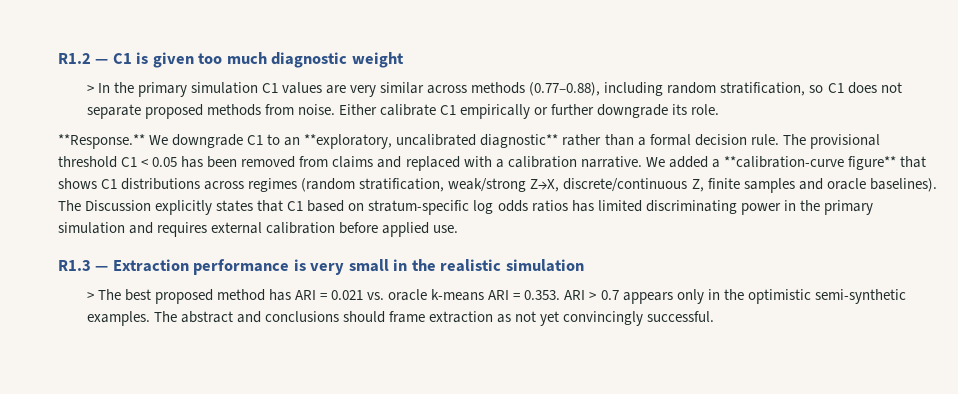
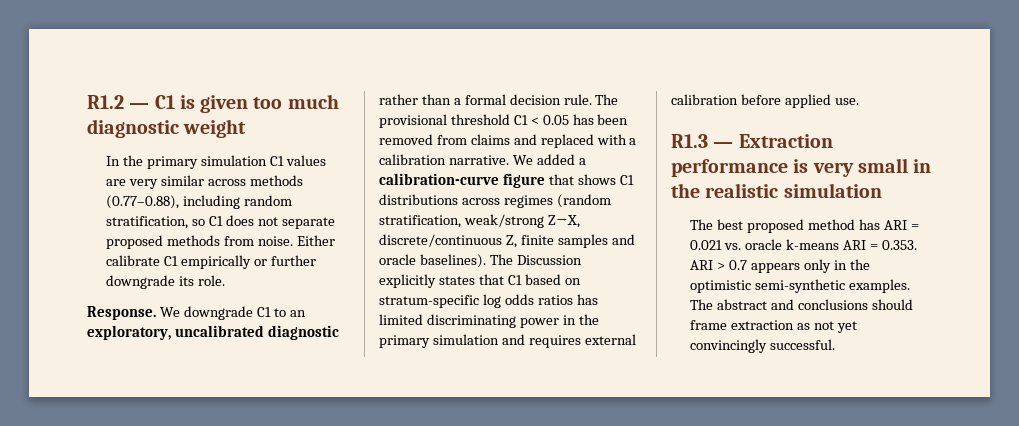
- > In the primary simulation C1 values are very similar across methods (0.77–0.88), including random stratification, so C1 does not separate proposed methods from noise.
+ In the primary simulation C1 values are very similar across methods (0.77–0.88), including random stratification, so C1 does not separate proposed methods from noise.
- **Response.** We downgrade C1 to an **exploratory, uncalibrated diagnostic** rather than a formal decision rule.
+ Response. We downgrade C1 to an exploratory, uncalibrated diagnostic rather than a formal decision rule.
- We added a **calibration-curve figure** that shows C1 distributions across regimes (random stratification, weak/strong Z→X, discrete/continuous Z, finite samples and oracle baselines).
+ We added a calibration-curve figure that shows C1 distributions across regimes (random stratification, weak/strong Z→X, discrete/continuous Z, finite samples and oracle baselines).
- > The best proposed method has ARI = 0.021 vs. oracle k-means ARI = 0.353. ARI > 0.7 appears only in the optimistic semi-synthetic examples.
+ The best proposed method has ARI = 0.021 vs. oracle k-means ARI = 0.353. ARI > 0.7 appears only in the optimistic semi-synthetic examples.

